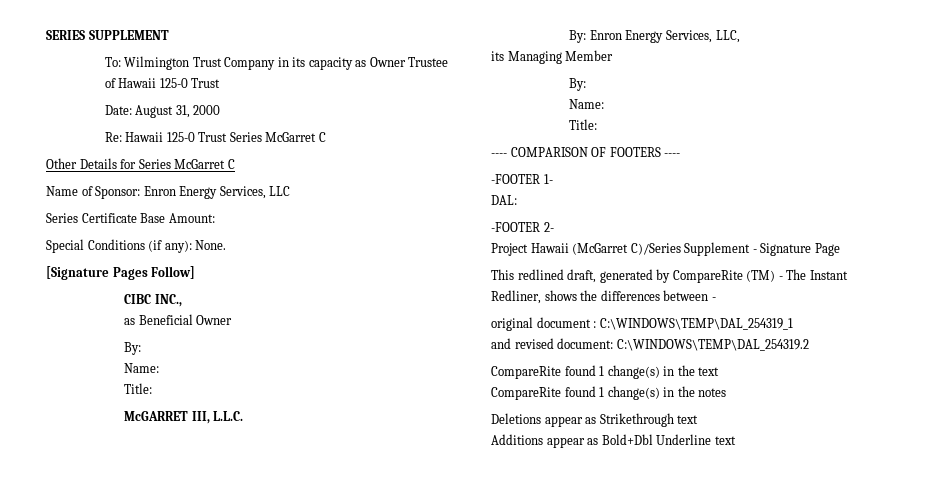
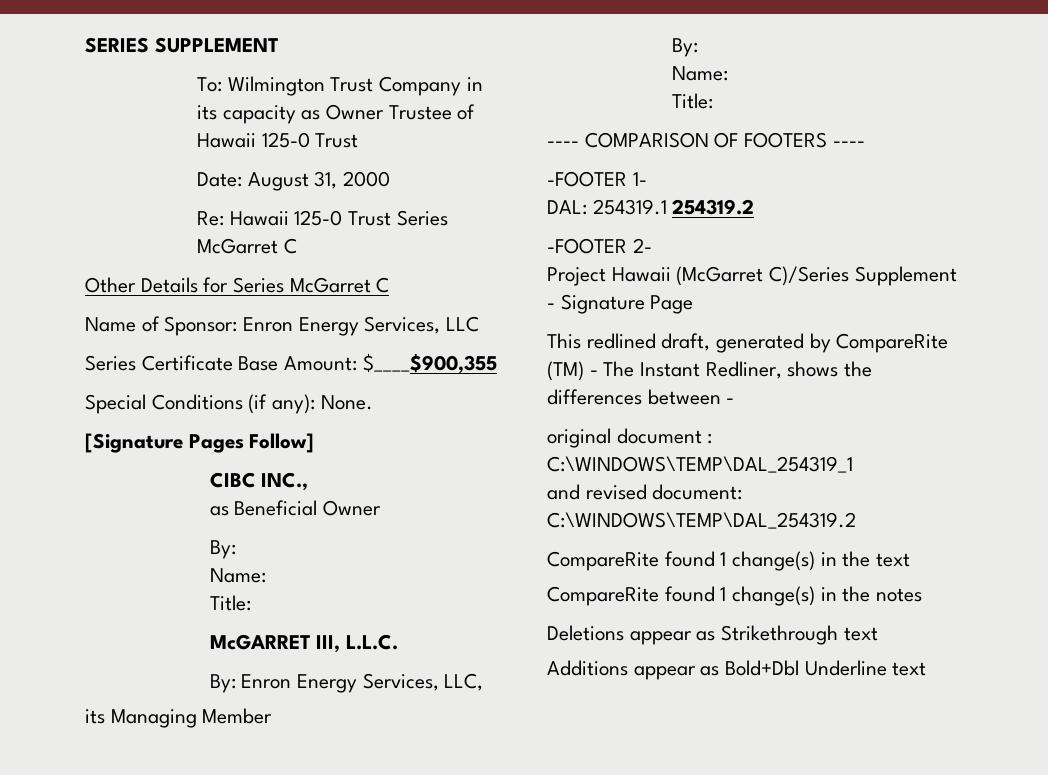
- Series Certificate Base Amount:
+ Series Certificate Base Amount: $____$900,355
- DAL:
+ DAL: 254319.1 254319.2

